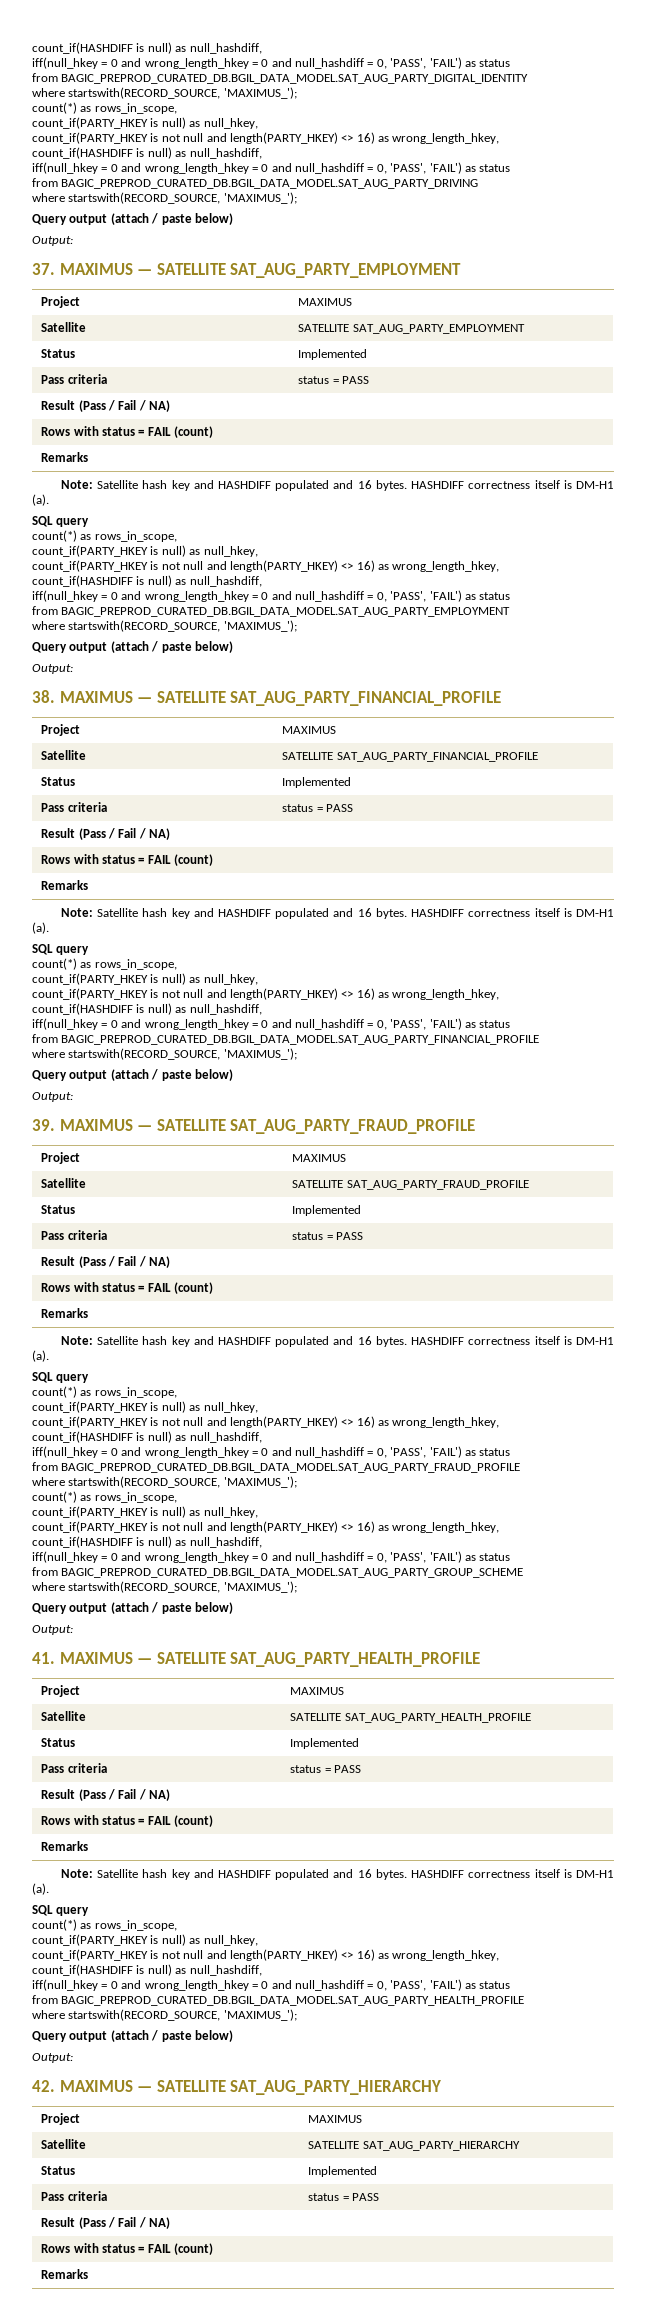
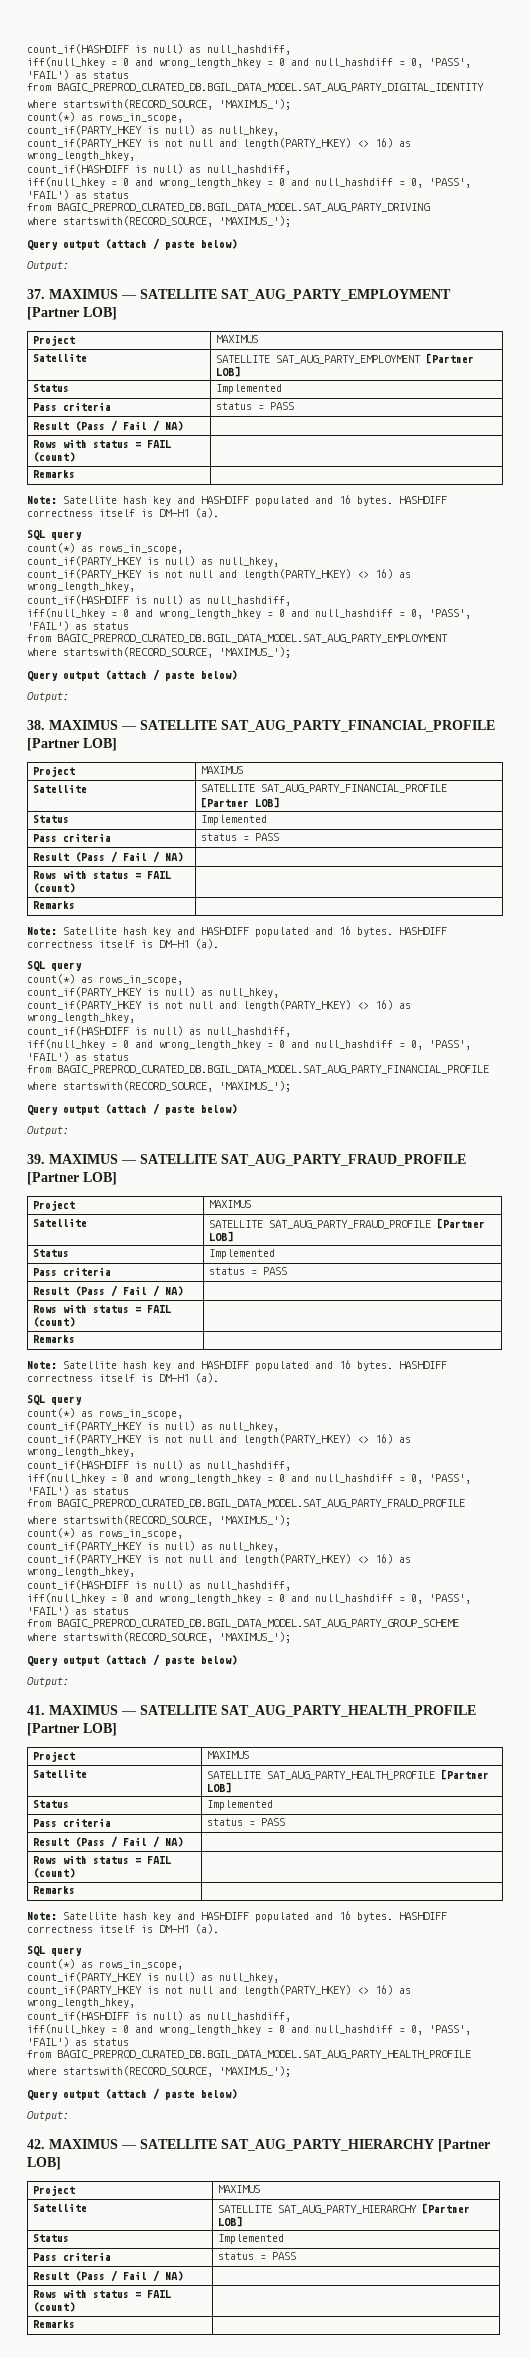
- 37. MAXIMUS — SATELLITE SAT_AUG_PARTY_EMPLOYMENT
+ 37. MAXIMUS — SATELLITE SAT_AUG_PARTY_EMPLOYMENT [Partner LOB]
- Satellite | SATELLITE SAT_AUG_PARTY_EMPLOYMENT
+ Satellite | SATELLITE SAT_AUG_PARTY_EMPLOYMENT [Partner LOB]
- 38. MAXIMUS — SATELLITE SAT_AUG_PARTY_FINANCIAL_PROFILE
+ 38. MAXIMUS — SATELLITE SAT_AUG_PARTY_FINANCIAL_PROFILE [Partner LOB]
- Satellite | SATELLITE SAT_AUG_PARTY_FINANCIAL_PROFILE
+ Satellite | SATELLITE SAT_AUG_PARTY_FINANCIAL_PROFILE [Partner LOB]
- 39. MAXIMUS — SATELLITE SAT_AUG_PARTY_FRAUD_PROFILE
+ 39. MAXIMUS — SATELLITE SAT_AUG_PARTY_FRAUD_PROFILE [Partner LOB]
- Satellite | SATELLITE SAT_AUG_PARTY_FRAUD_PROFILE
+ Satellite | SATELLITE SAT_AUG_PARTY_FRAUD_PROFILE [Partner LOB]
- 41. MAXIMUS — SATELLITE SAT_AUG_PARTY_HEALTH_PROFILE
+ 41. MAXIMUS — SATELLITE SAT_AUG_PARTY_HEALTH_PROFILE [Partner LOB]
- Satellite | SATELLITE SAT_AUG_PARTY_HEALTH_PROFILE
+ Satellite | SATELLITE SAT_AUG_PARTY_HEALTH_PROFILE [Partner LOB]
- 42. MAXIMUS — SATELLITE SAT_AUG_PARTY_HIERARCHY
+ 42. MAXIMUS — SATELLITE SAT_AUG_PARTY_HIERARCHY [Partner LOB]
- Satellite | SATELLITE SAT_AUG_PARTY_HIERARCHY
+ Satellite | SATELLITE SAT_AUG_PARTY_HIERARCHY [Partner LOB]

